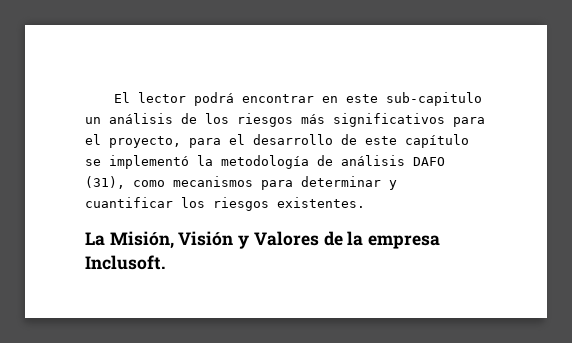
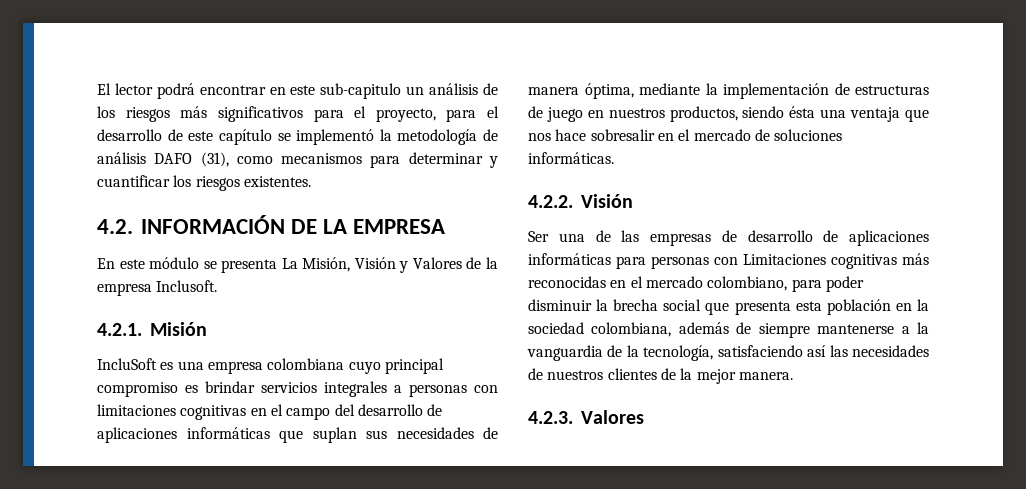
- La Misión, Visión y Valores de la empresa Inclusoft.
+ 4.2. INFORMACIÓN DE LA EMPRESA
+ En este módulo se presenta La Misión, Visión y Valores de la empresa Inclusoft.
+ 4.2.1. Misión
+ IncluSoft es una empresa colombiana cuyo principal compromiso es brindar servicios integrales a personas con limitaciones cognitivas en el campo del desarrollo de aplicaciones informáticas que suplan sus necesidades de manera óptima, mediante la implementación de estructuras de juego en nuestros productos, siendo ésta una ventaja que nos hace sobresalir en el mercado de soluciones informáticas.
+ 4.2.2. Visión
+ Ser una de las empresas de desarrollo de aplicaciones informáticas para personas con Limitaciones cognitivas más reconocidas en el mercado colombiano, para poder disminuir la brecha social que presenta esta población en la sociedad colombiana, además de siempre mantenerse a la vanguardia de la tecnología, satisfaciendo así las necesidades de nuestros clientes de la mejor manera.
+ 4.2.3. Valores

